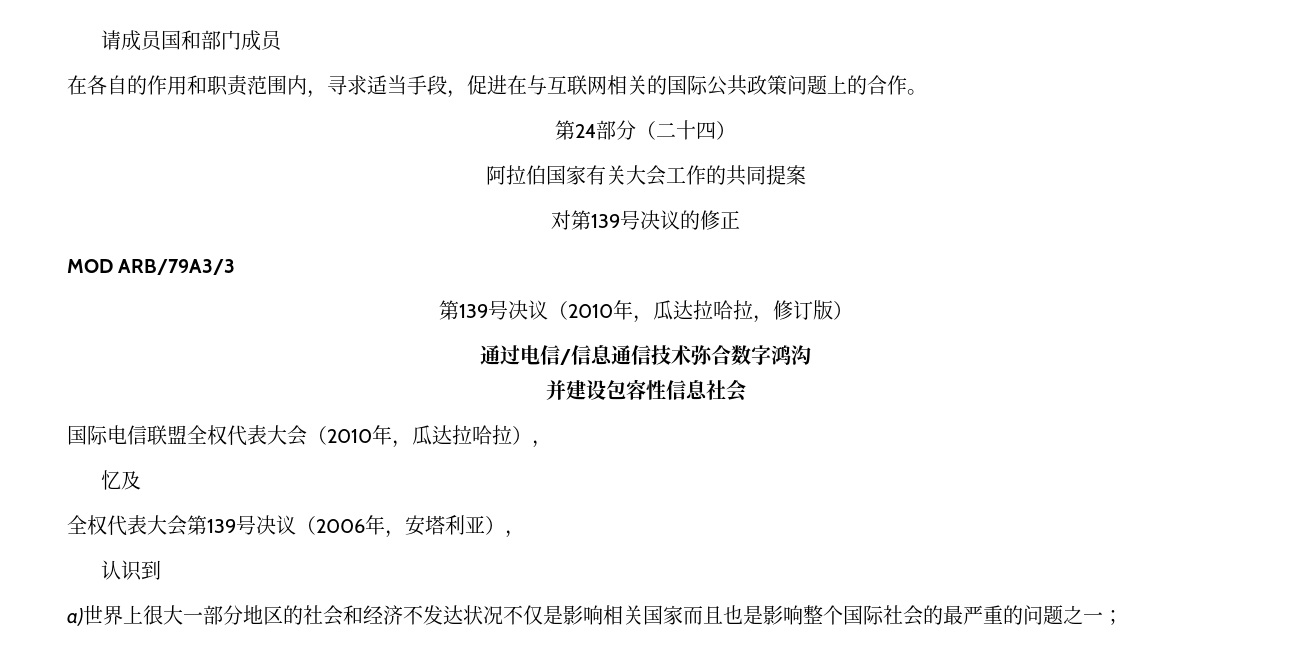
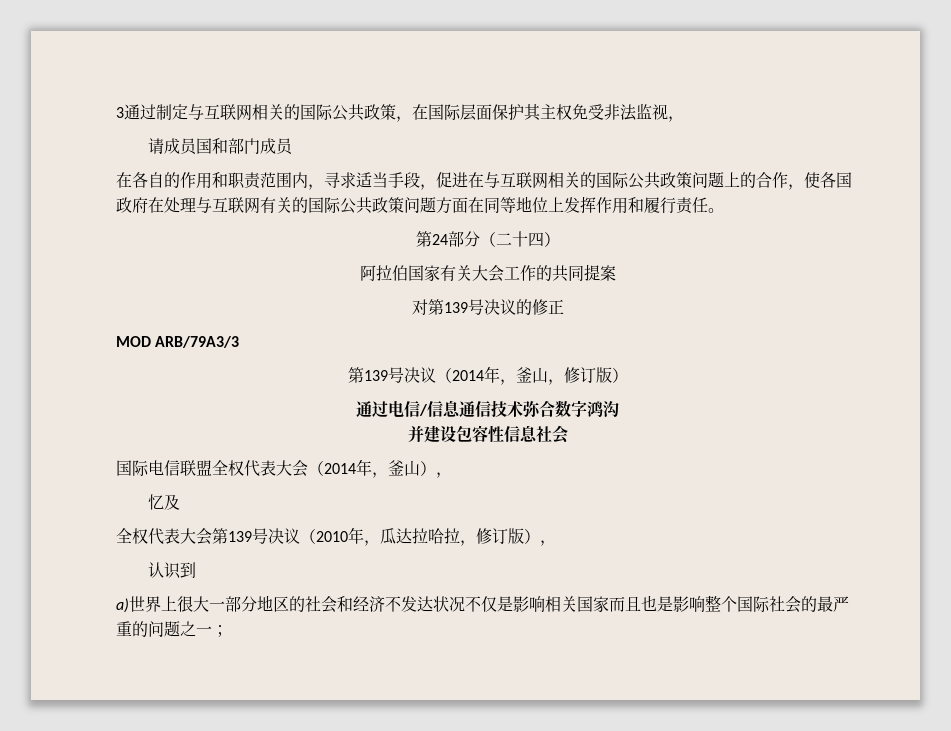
+ 3通过制定与互联网相关的国际公共政策，在国际层面保护其主权免受非法监视，
- 在各自的作用和职责范围内，寻求适当手段，促进在与互联网相关的国际公共政策问题上的合作。
+ 在各自的作用和职责范围内，寻求适当手段，促进在与互联网相关的国际公共政策问题上的合作，使各国政府在处理与互联网有关的国际公共政策问题方面在同等地位上发挥作用和履行责任。
- 第139号决议（2010年，瓜达拉哈拉，修订版）
+ 第139号决议（2014年，釜山，修订版）
- 国际电信联盟全权代表大会（2010年，瓜达拉哈拉），
+ 国际电信联盟全权代表大会（2014年，釜山），
- 全权代表大会第139号决议（2006年，安塔利亚），
+ 全权代表大会第139号决议（2010年，瓜达拉哈拉，修订版），

